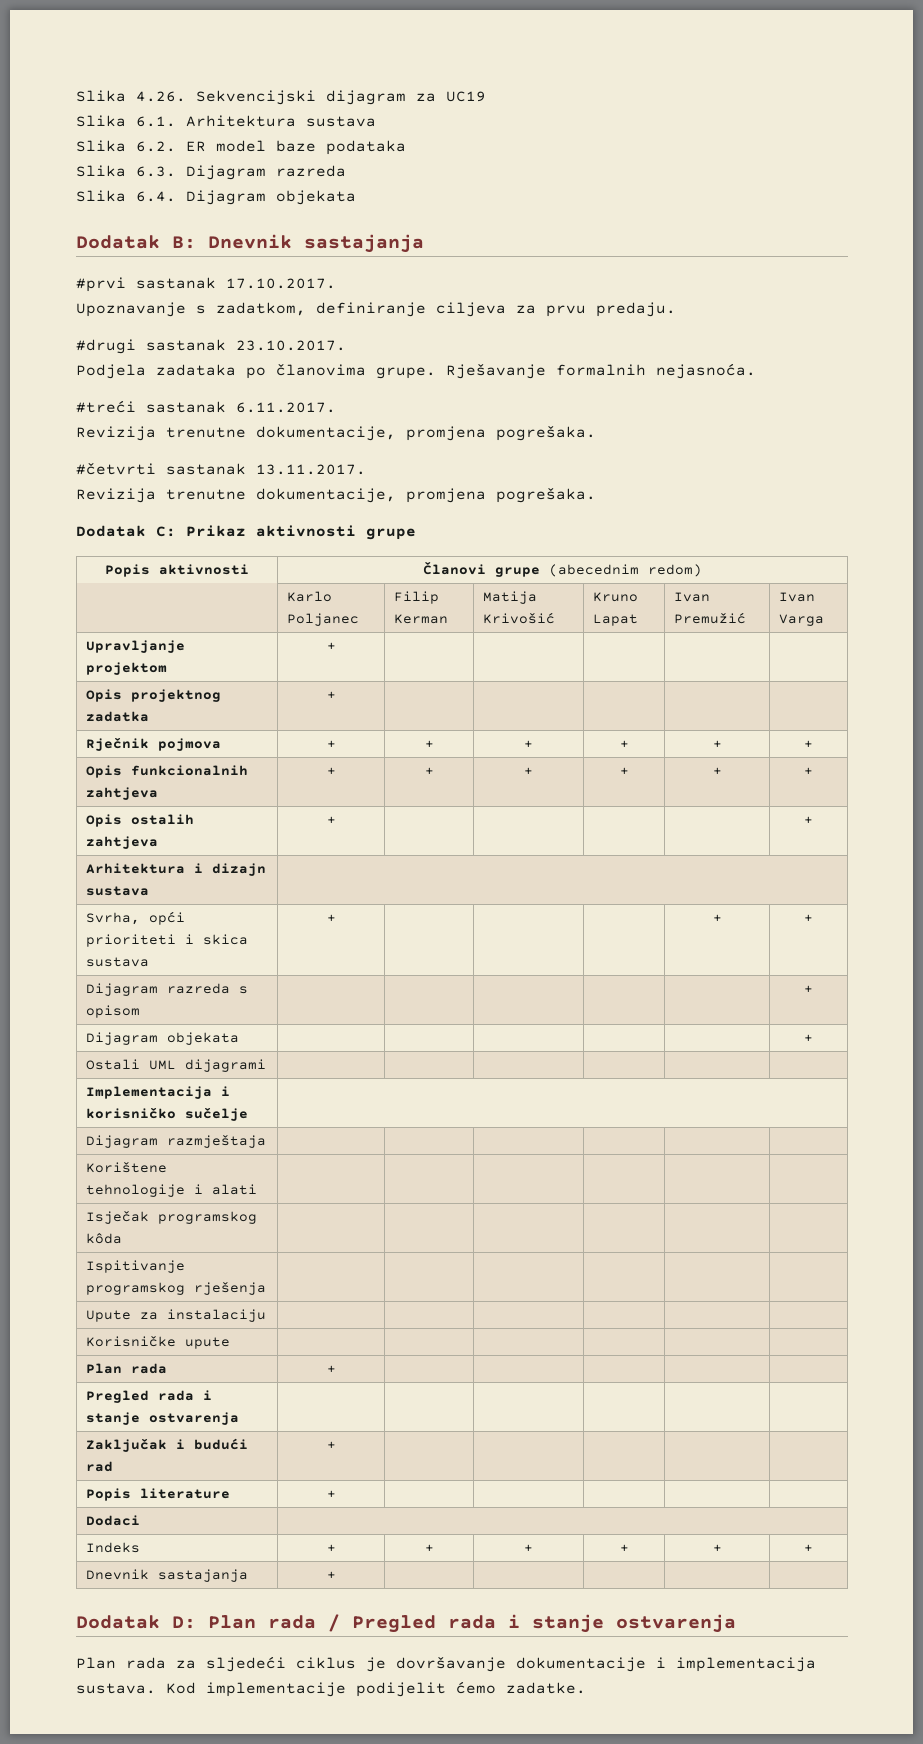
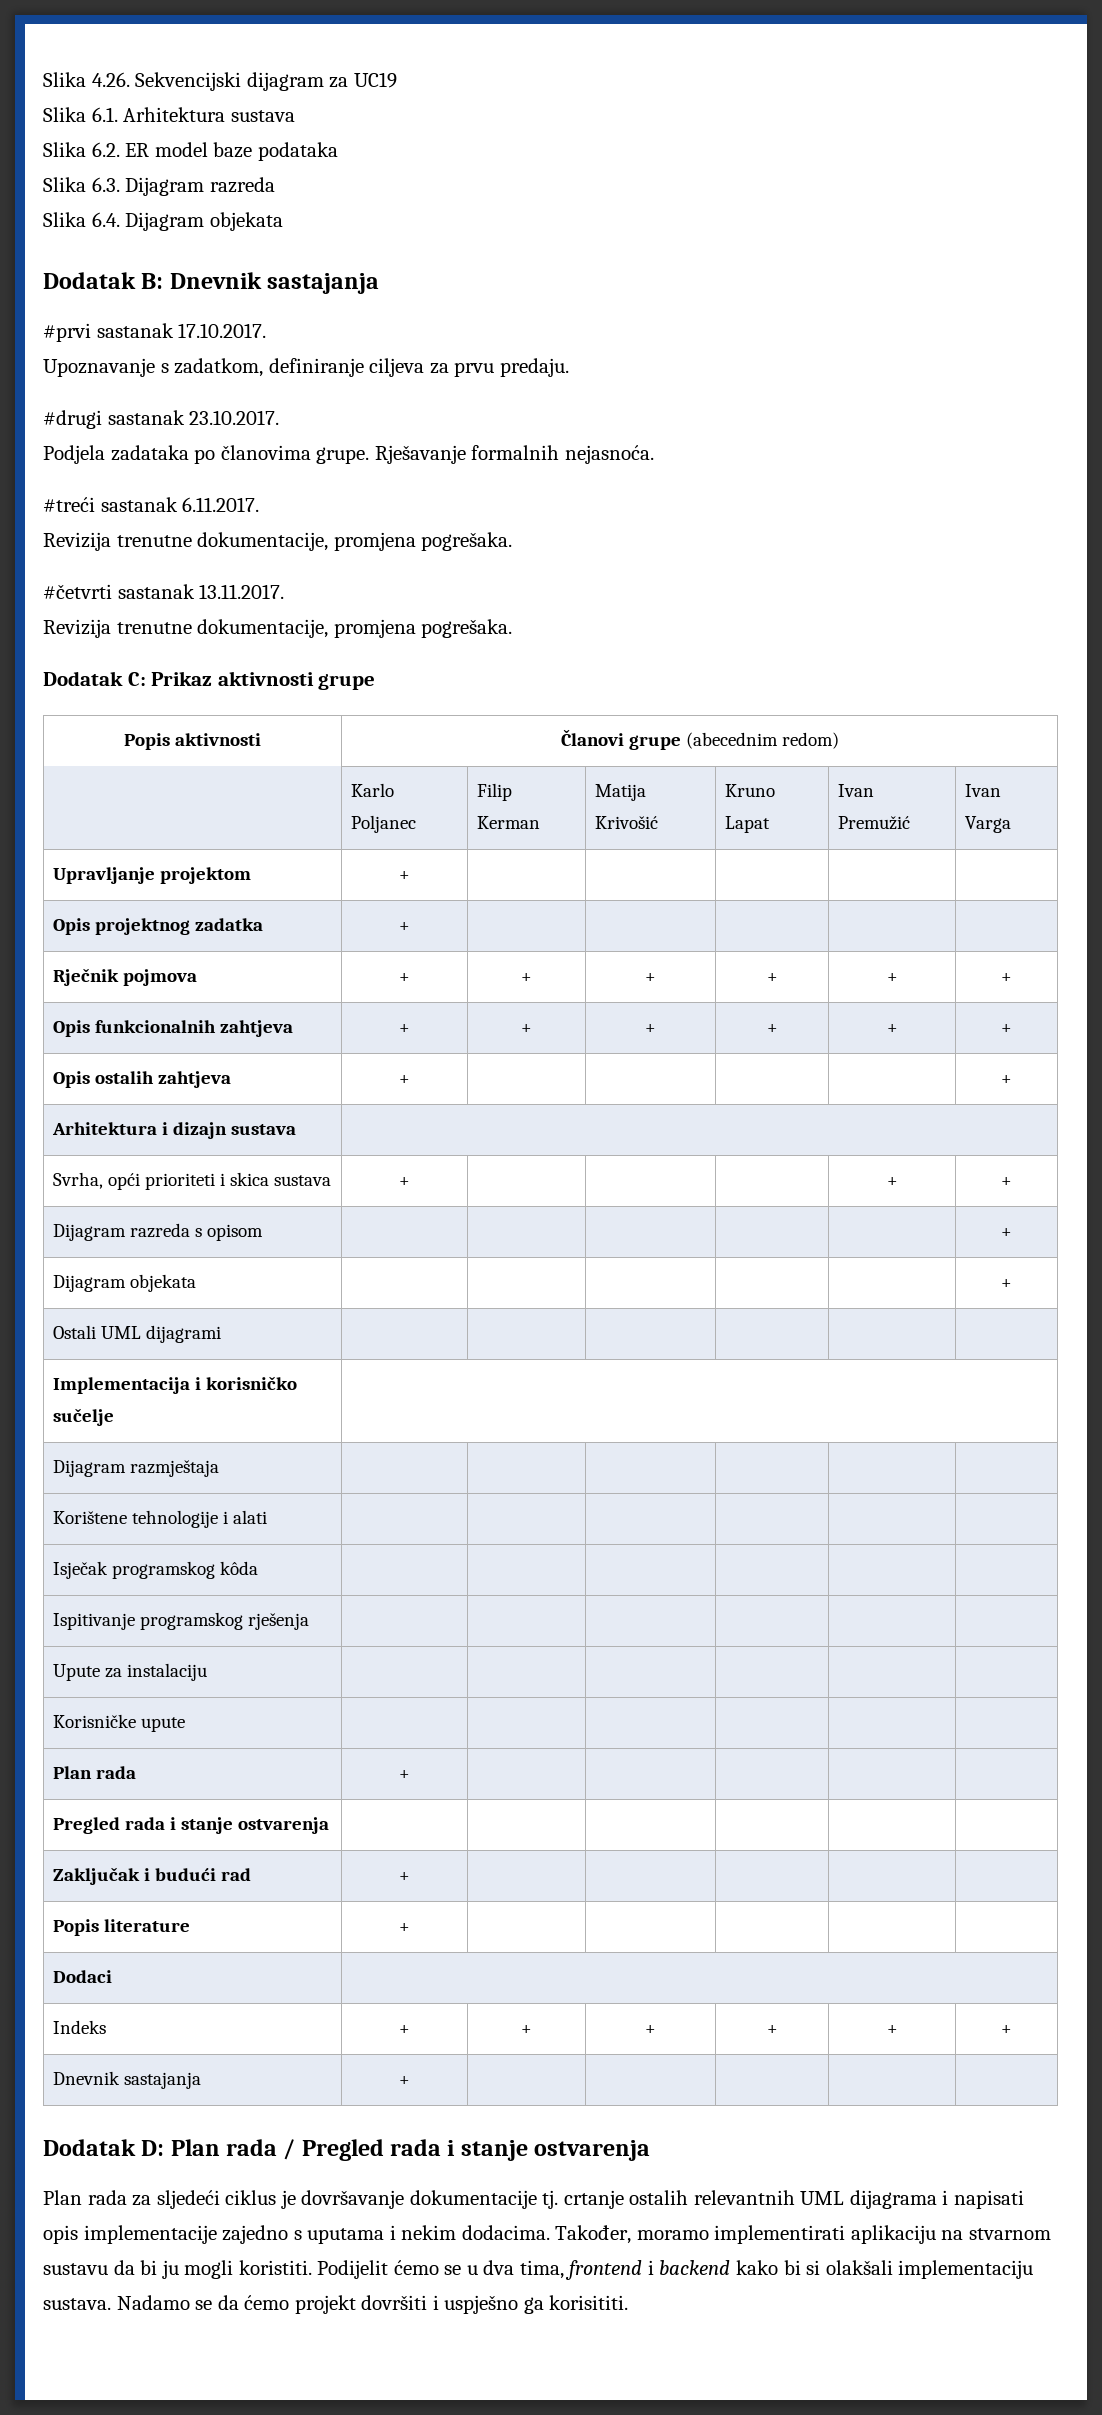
- Plan rada za sljedeći ciklus je dovršavanje dokumentacije i implementacija sustava. Kod implementacije podijelit ćemo zadatke.
+ Plan rada za sljedeći ciklus je dovršavanje dokumentacije tj. crtanje ostalih relevantnih UML dijagrama i napisati opis implementacije zajedno s uputama i nekim dodacima. Također, moramo implementirati aplikaciju na stvarnom sustavu da bi ju mogli koristiti. Podijelit ćemo se u dva tima, frontend i backend kako bi si olakšali implementaciju sustava. Nadamo se da ćemo projekt dovršiti i uspješno ga korisititi.

